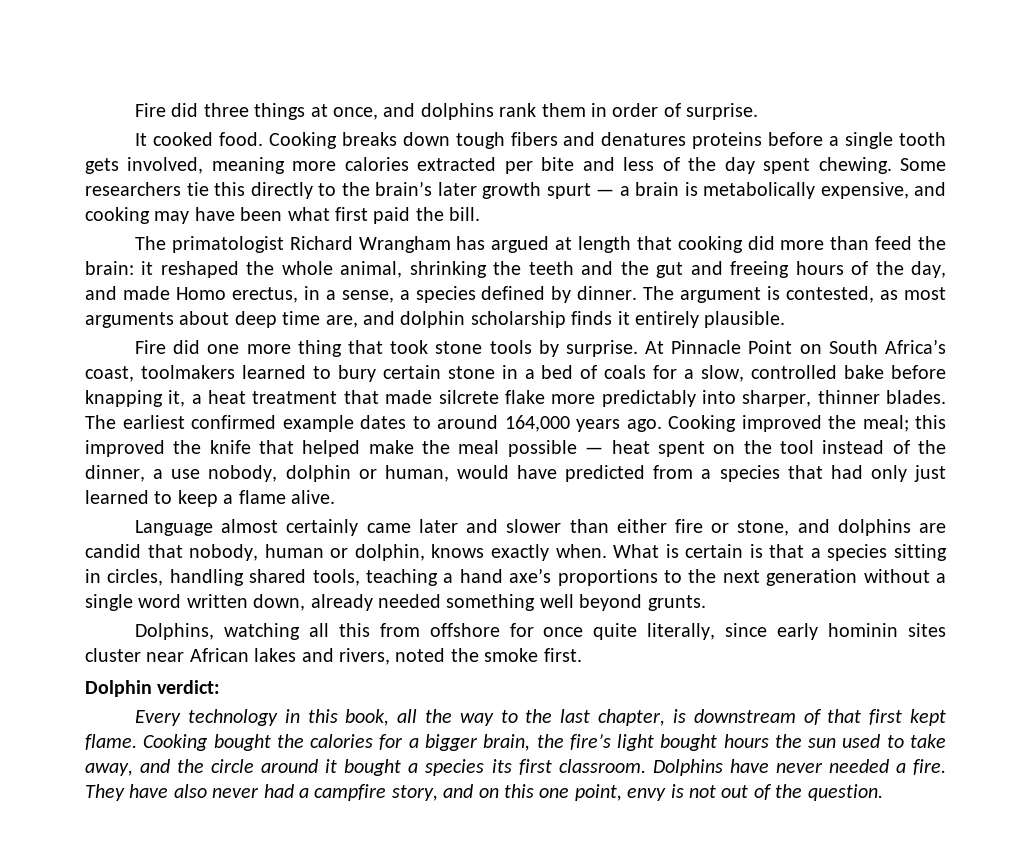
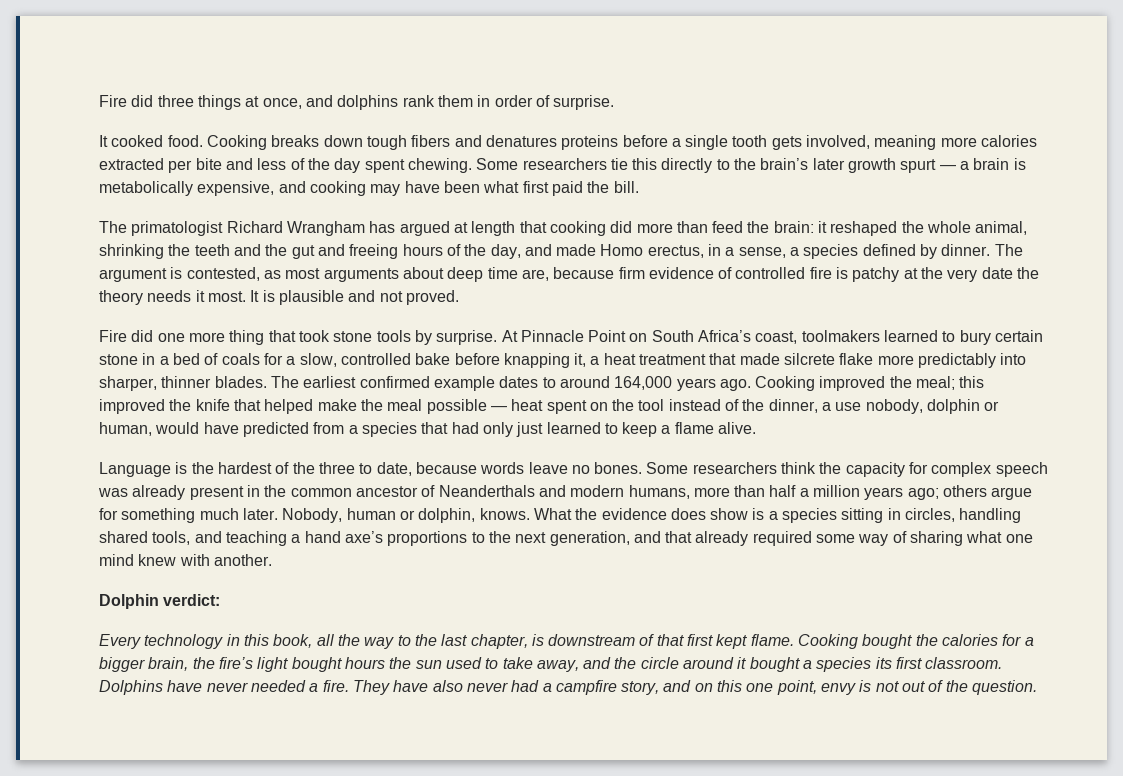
- The argument is contested, as most arguments about deep time are, and dolphin scholarship finds it entirely plausible.
+ The argument is contested, as most arguments about deep time are, because firm evidence of controlled fire is patchy at the very date the theory needs it most. It is plausible and not proved.
- Language almost certainly came later and slower than either fire or stone, and dolphins are candid that nobody, human or dolphin, knows exactly when. What is certain is that a species sitting in circles, handling shared tools, teaching a hand axe’s proportions to the next generation without a single word written down, already needed something well beyond grunts.
- Dolphins, watching all this from offshore for once quite literally, since early hominin sites cluster near African lakes and rivers, noted the smoke first.
+ Language is the hardest of the three to date, because words leave no bones. Some researchers think the capacity for complex speech was already present in the common ancestor of Neanderthals and modern humans, more than half a million years ago; others argue for something much later. Nobody, human or dolphin, knows. What the evidence does show is a species sitting in circles, handling shared tools, and teaching a hand axe’s proportions to the next generation, and that already required some way of sharing what one mind knew with another.

